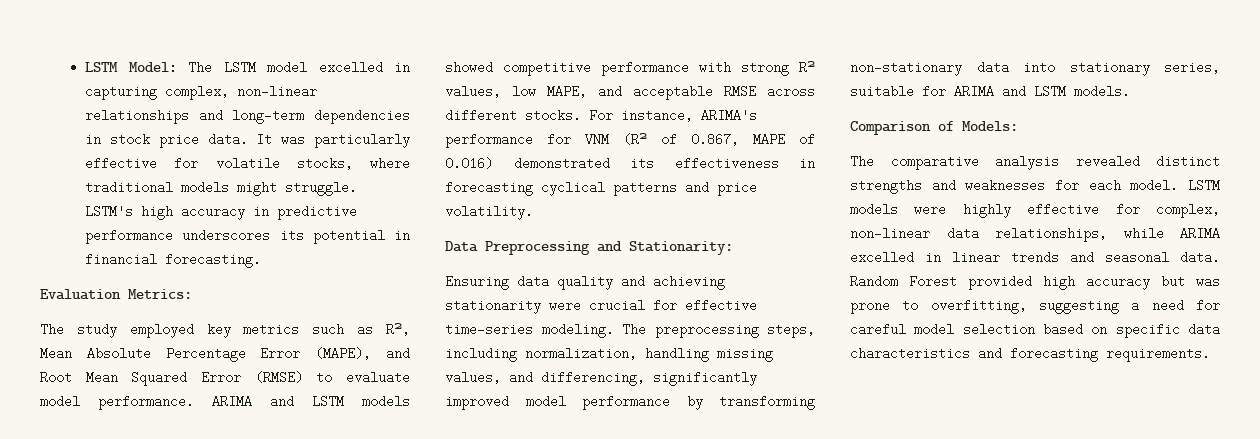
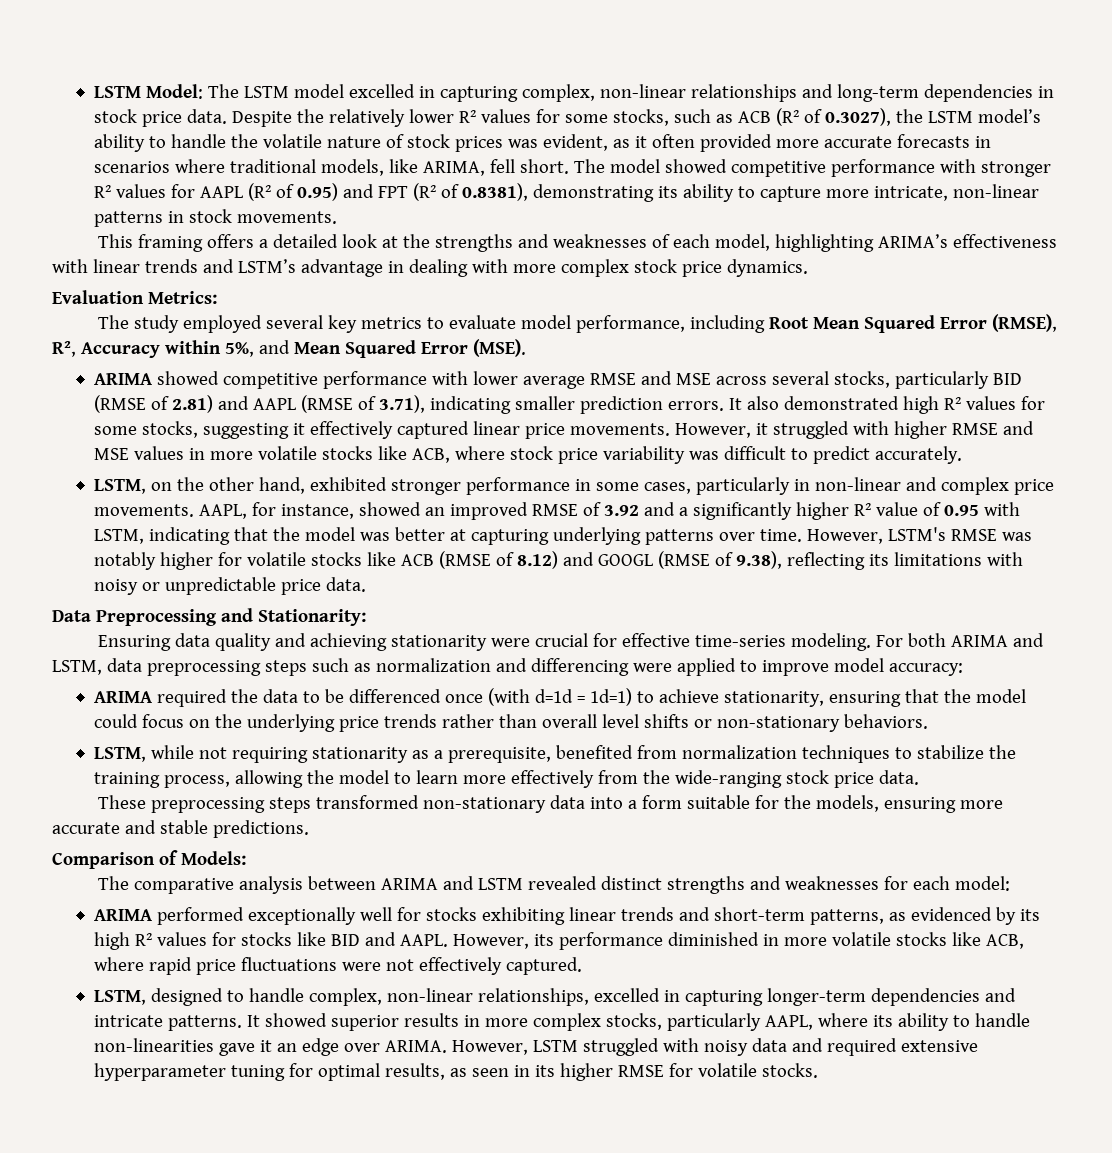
- It was particularly effective for volatile stocks, where traditional models might struggle. LSTM's high accuracy in predictive performance underscores its potential in financial forecasting.
+ Despite the relatively lower R² values for some stocks, such as ACB (R² of 0.3027), the LSTM model’s ability to handle the volatile nature of stock prices was evident, as it often provided more accurate forecasts in scenarios where traditional models, like ARIMA, fell short. The model showed competitive performance with stronger R² values for AAPL (R² of 0.95) and FPT (R² of 0.8381), demonstrating its ability to capture more intricate, non-linear patterns in stock movements.
+ This framing offers a detailed look at the strengths and weaknesses of each model, highlighting ARIMA’s effectiveness with linear trends and LSTM’s advantage in dealing with more complex stock price dynamics.
- The study employed key metrics such as R², Mean Absolute Percentage Error (MAPE), and Root Mean Squared Error (RMSE) to evaluate model performance. ARIMA and LSTM models showed competitive performance with strong R² values, low MAPE, and acceptable RMSE across different stocks. For instance, ARIMA's performance for VNM (R² of 0.867, MAPE of 0.016) demonstrated its effectiveness in forecasting cyclical patterns and price volatility.
+ The study employed several key metrics to evaluate model performance, including Root Mean Squared Error (RMSE), R², Accuracy within 5%, and Mean Squared Error (MSE).
+ ARIMA showed competitive performance with lower average RMSE and MSE across several stocks, particularly BID (RMSE of 2.81) and AAPL (RMSE of 3.71), indicating smaller prediction errors. It also demonstrated high R² values for some stocks, suggesting it effectively captured linear price movements. However, it struggled with higher RMSE and MSE values in more volatile stocks like ACB, where stock price variability was difficult to predict accurately.
+ LSTM, on the other hand, exhibited stronger performance in some cases, particularly in non-linear and complex price movements. AAPL, for instance, showed an improved RMSE of 3.92 and a significantly higher R² value of 0.95 with LSTM, indicating that the model was better at capturing underlying patterns over time. However, LSTM's RMSE was notably higher for volatile stocks like ACB (RMSE of 8.12) and GOOGL (RMSE of 9.38), reflecting its limitations with noisy or unpredictable price data.
- The preprocessing steps, including normalization, handling missing values, and differencing, significantly improved model performance by transforming non-stationary data into stationary series, suitable for ARIMA and LSTM models.
+ For both ARIMA and LSTM, data preprocessing steps such as normalization and differencing were applied to improve model accuracy:
+ ARIMA required the data to be differenced once (with d=1d = 1d=1) to achieve stationarity, ensuring that the model could focus on the underlying price trends rather than overall level shifts or non-stationary behaviors.
+ LSTM, while not requiring stationarity as a prerequisite, benefited from normalization techniques to stabilize the training process, allowing the model to learn more effectively from the wide-ranging stock price data.
+ These preprocessing steps transformed non-stationary data into a form suitable for the models, ensuring more accurate and stable predictions.
- The comparative analysis revealed distinct strengths and weaknesses for each model. LSTM models were highly effective for complex, non-linear data relationships, while ARIMA excelled in linear trends and seasonal data. Random Forest provided high accuracy but was prone to overfitting, suggesting a need for careful model selection based on specific data characteristics and forecasting requirements.
+ The comparative analysis between ARIMA and LSTM revealed distinct strengths and weaknesses for each model:
+ ARIMA performed exceptionally well for stocks exhibiting linear trends and short-term patterns, as evidenced by its high R² values for stocks like BID and AAPL. However, its performance diminished in more volatile stocks like ACB, where rapid price fluctuations were not effectively captured.
+ LSTM, designed to handle complex, non-linear relationships, excelled in capturing longer-term dependencies and intricate patterns. It showed superior results in more complex stocks, particularly AAPL, where its ability to handle non-linearities gave it an edge over ARIMA. However, LSTM struggled with noisy data and required extensive hyperparameter tuning for optimal results, as seen in its higher RMSE for volatile stocks.

